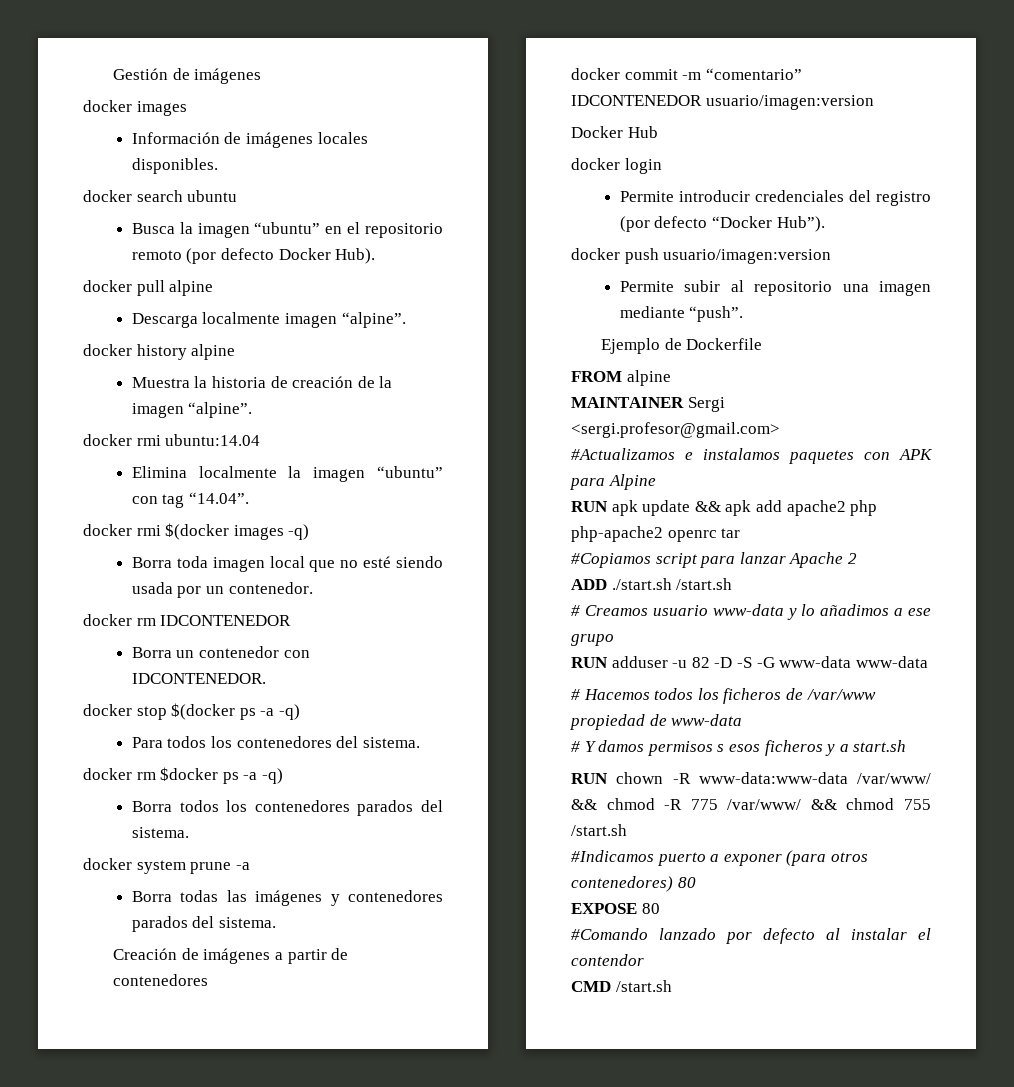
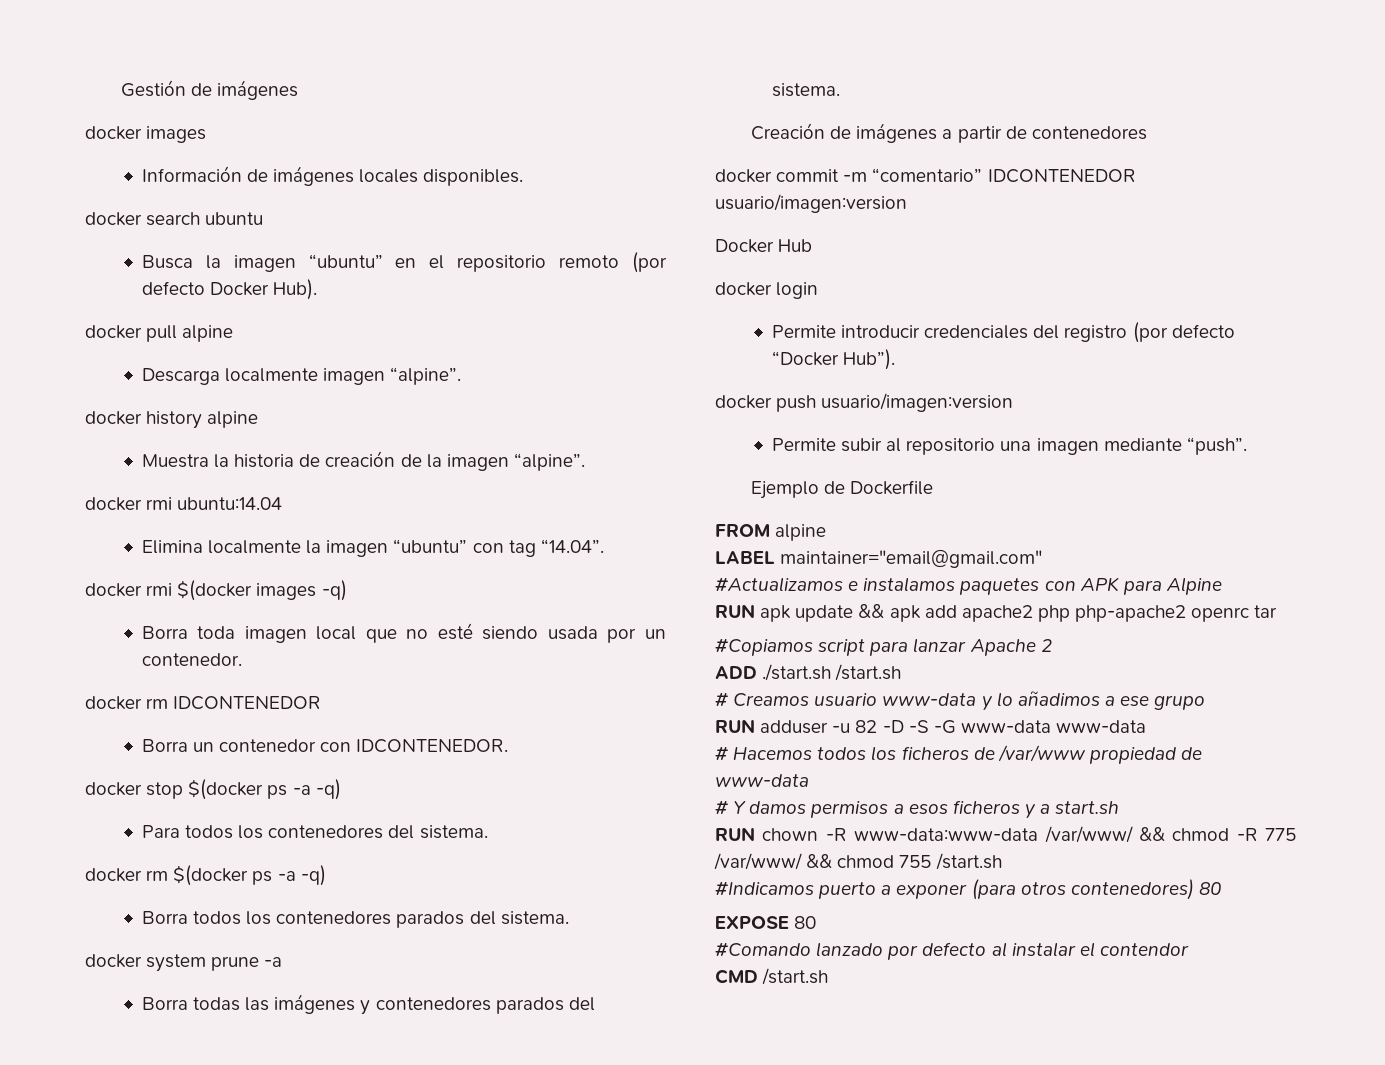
- docker rm $docker ps -a -q)
+ docker rm $(docker ps -a -q)
- MAINTAINER Sergi <sergi.profesor@gmail.com>
+ LABEL maintainer="email@gmail.com"
- # Y damos permisos s esos ficheros y a start.sh
+ # Y damos permisos a esos ficheros y a start.sh

